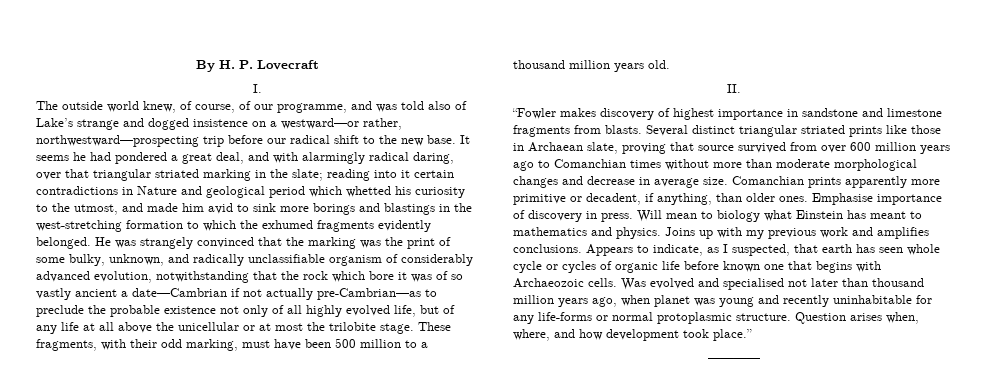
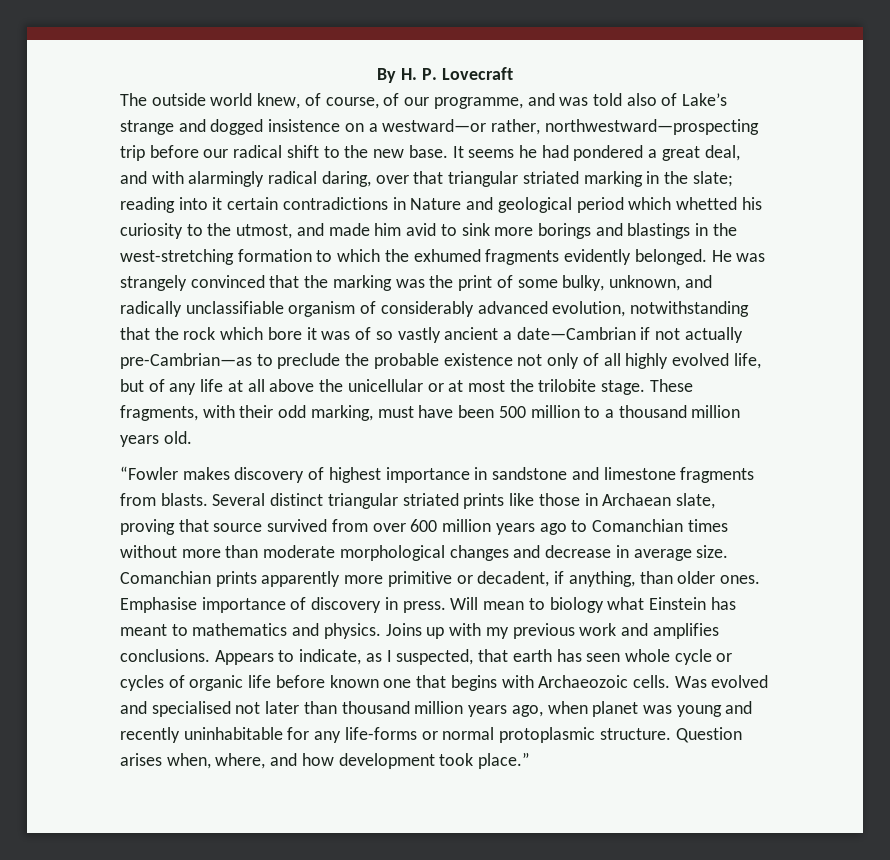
- I.
- II.
- ————

